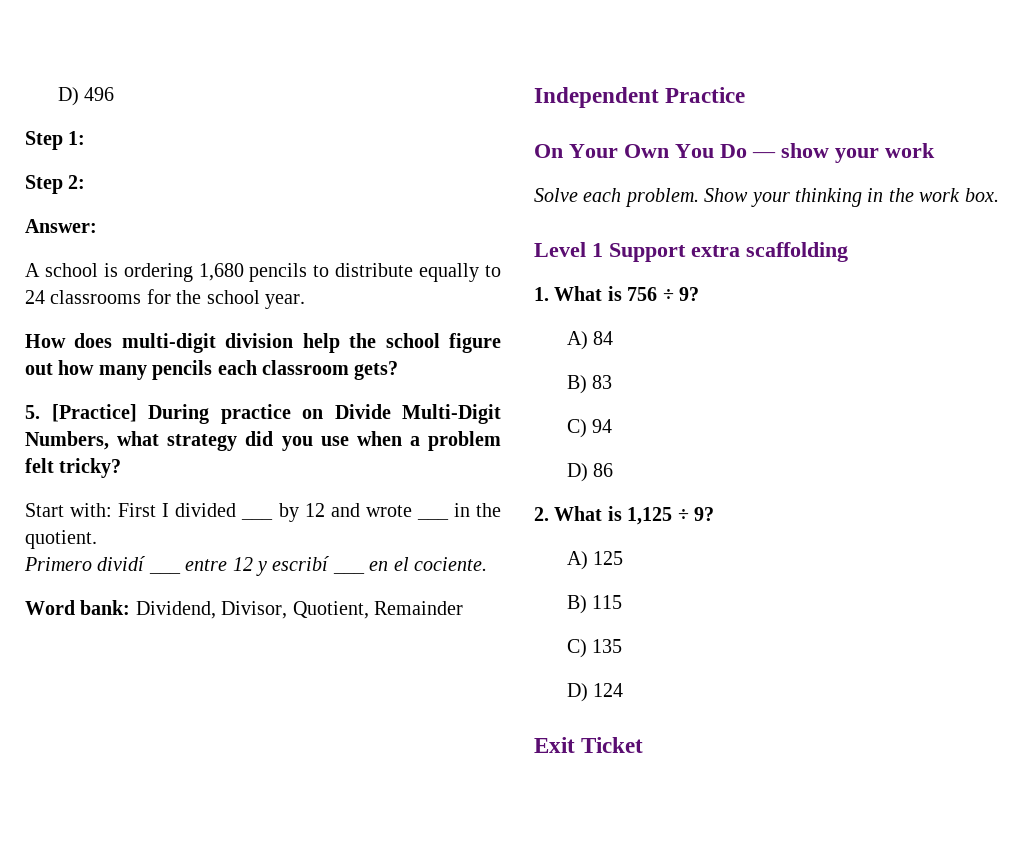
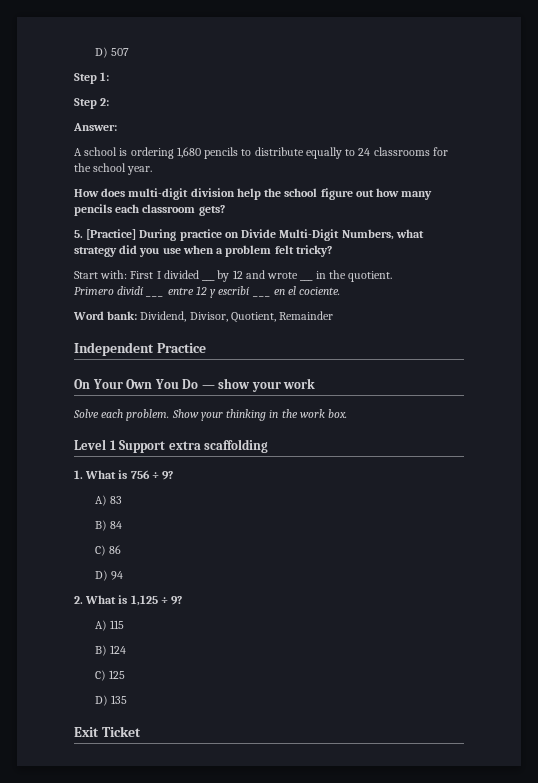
- D) 496
+ D) 507
- A) 84
+ A) 83
+ B) 84
- B) 83
- C) 94
- D) 86
+ C) 86
+ D) 94
- A) 125
- B) 115
- C) 135
+ A) 115
+ B) 124
+ C) 125
+ D) 135
- D) 124

